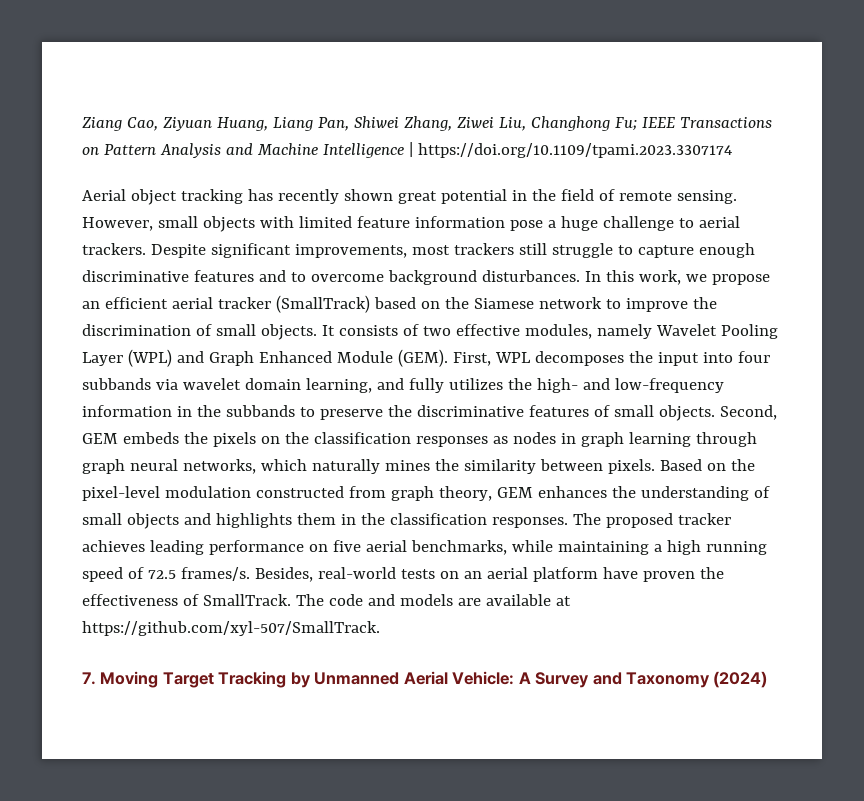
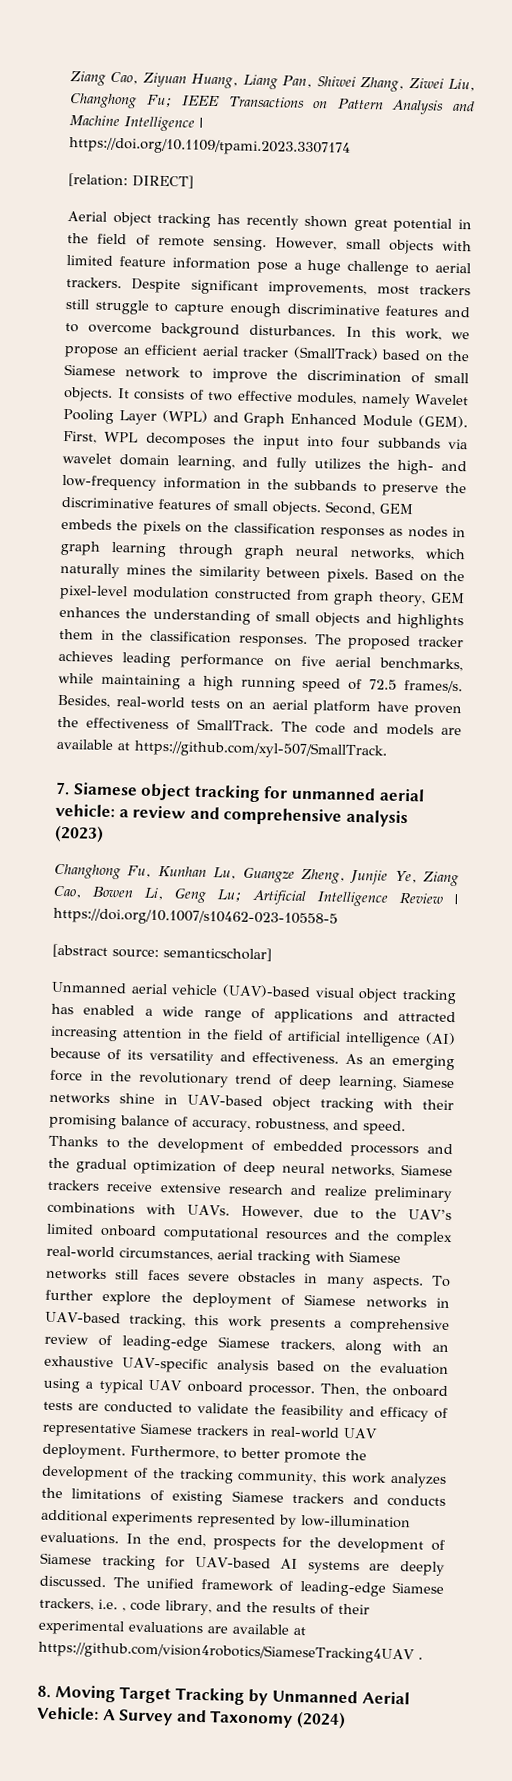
+ [relation: DIRECT]
- 7. Moving Target Tracking by Unmanned Aerial Vehicle: A Survey and Taxonomy (2024)
+ 7. Siamese object tracking for unmanned aerial vehicle: a review and comprehensive analysis (2023)
+ Changhong Fu, Kunhan Lu, Guangze Zheng, Junjie Ye, Ziang Cao, Bowen Li, Geng Lu; Artificial Intelligence Review | https://doi.org/10.1007/s10462-023-10558-5
+ [abstract source: semanticscholar]
+ Unmanned aerial vehicle (UAV)-based visual object tracking has enabled a wide range of applications and attracted increasing attention in the field of artificial intelligence (AI) because of its versatility and effectiveness. As an emerging force in the revolutionary trend of deep learning, Siamese networks shine in UAV-based object tracking with their promising balance of accuracy, robustness, and speed. Thanks to the development of embedded processors and the gradual optimization of deep neural networks, Siamese trackers receive extensive research and realize preliminary combinations with UAVs. However, due to the UAV’s limited onboard computational resources and the complex real-world circumstances, aerial tracking with Siamese networks still faces severe obstacles in many aspects. To further explore the deployment of Siamese networks in UAV-based tracking, this work presents a comprehensive review of leading-edge Siamese trackers, along with an exhaustive UAV-specific analysis based on the evaluation using a typical UAV onboard processor. Then, the onboard tests are conducted to validate the feasibility and efficacy of representative Siamese trackers in real-world UAV deployment. Furthermore, to better promote the development of the tracking community, this work analyzes the limitations of existing Siamese trackers and conducts additional experiments represented by low-illumination evaluations. In the end, prospects for the development of Siamese tracking for UAV-based AI systems are deeply discussed. The unified framework of leading-edge Siamese trackers, i.e. , code library, and the results of their experimental evaluations are available at https://github.com/vision4robotics/SiameseTracking4UAV .
+ 8. Moving Target Tracking by Unmanned Aerial Vehicle: A Survey and Taxonomy (2024)

